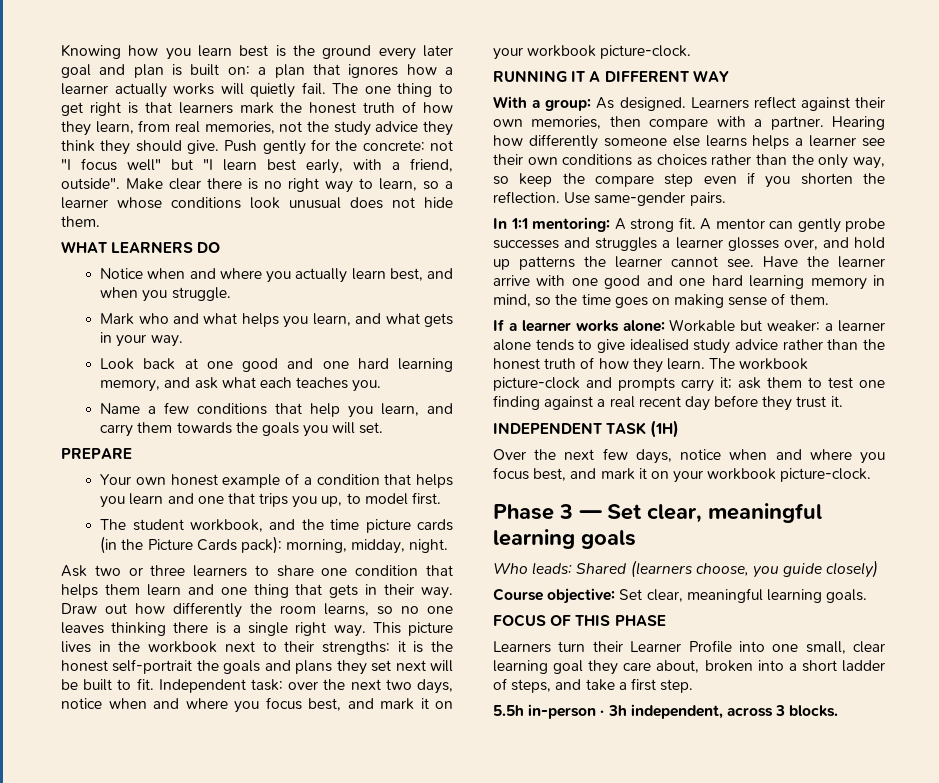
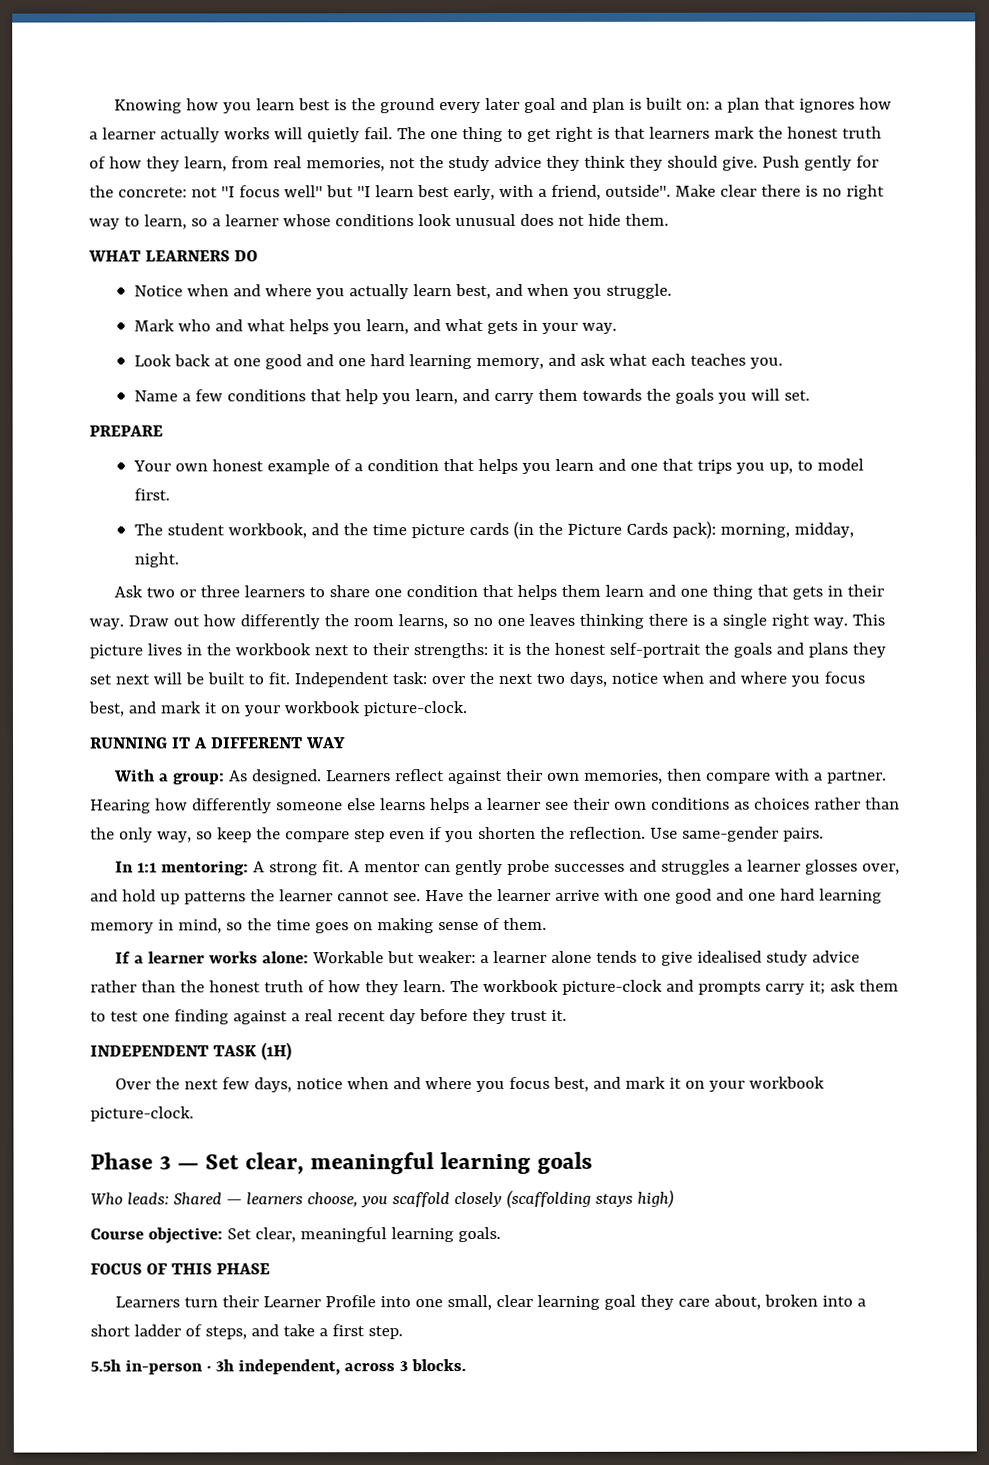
- Who leads: Shared (learners choose, you guide closely)
+ Who leads: Shared — learners choose, you scaffold closely (scaffolding stays high)

